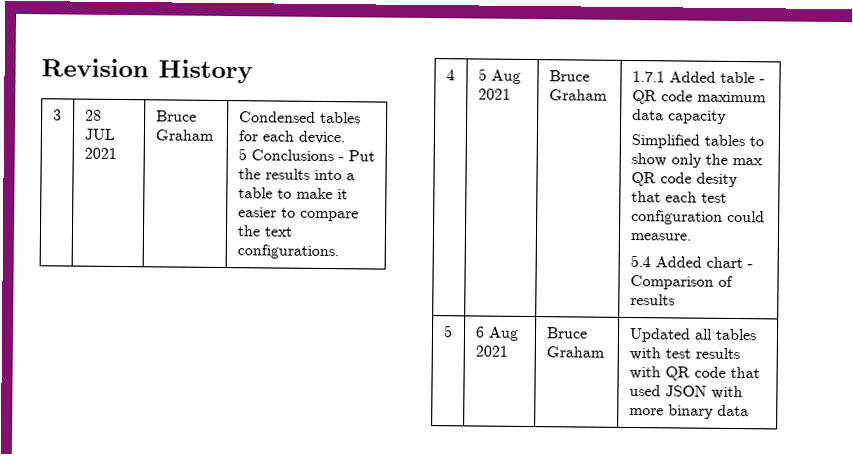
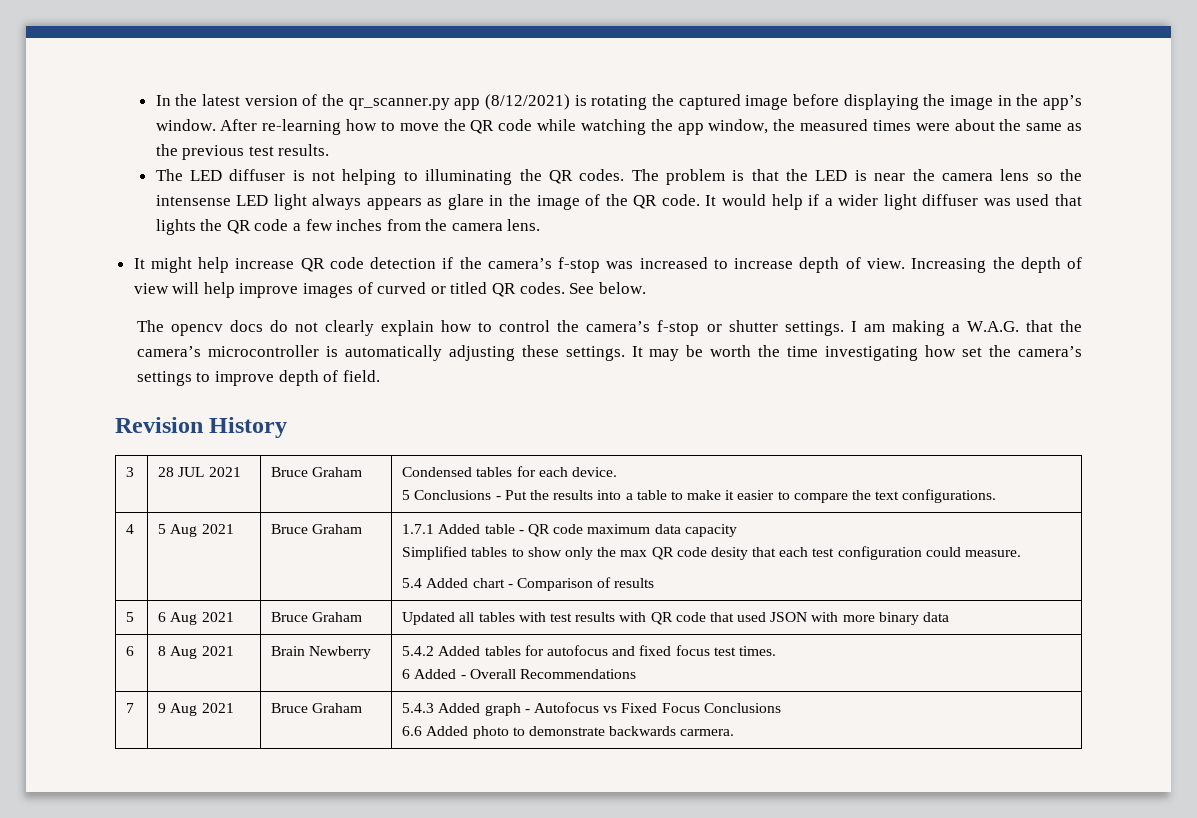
+ In the latest version of the qr_scanner.py app (8/12/2021) is rotating the captured image before displaying the image in the app’s window. After re-learning how to move the QR code while watching the app window, the measured times were about the same as the previous test results.
+ The LED diffuser is not helping to illuminating the QR codes. The problem is that the LED is near the camera lens so the intensense LED light always appears as glare in the image of the QR code. It would help if a wider light diffuser was used that lights the QR code a few inches from the camera lens.
+ It might help increase QR code detection if the camera’s f-stop was increased to increase depth of view. Increasing the depth of view will help improve images of curved or titled QR codes. See below.
+ The opencv docs do not clearly explain how to control the camera’s f-stop or shutter settings. I am making a W.A.G. that the camera’s microcontroller is automatically adjusting these settings. It may be worth the time investigating how set the camera’s settings to improve depth of field.
+ 6 | 8 Aug 2021 | Brain Newberry | 5.4.2 Added tables for autofocus and fixed focus test times.
+ 6 Added - Overall Recommendations
+ 7 | 9 Aug 2021 | Bruce Graham | 5.4.3 Added graph - Autofocus vs Fixed Focus Conclusions
+ 6.6 Added photo to demonstrate backwards carmera.

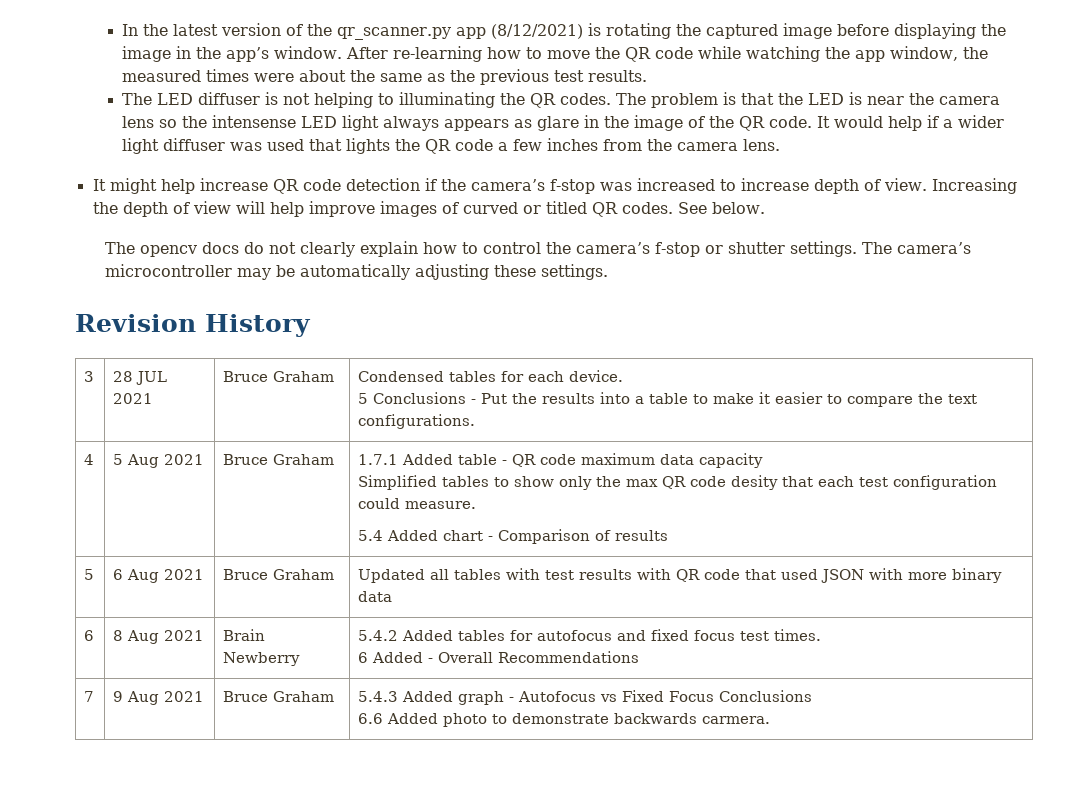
- I am making a W.A.G. that the camera’s microcontroller is automatically adjusting these settings. It may be worth the time investigating how set the camera’s settings to improve depth of field.
+ The camera’s microcontroller may be automatically adjusting these settings.

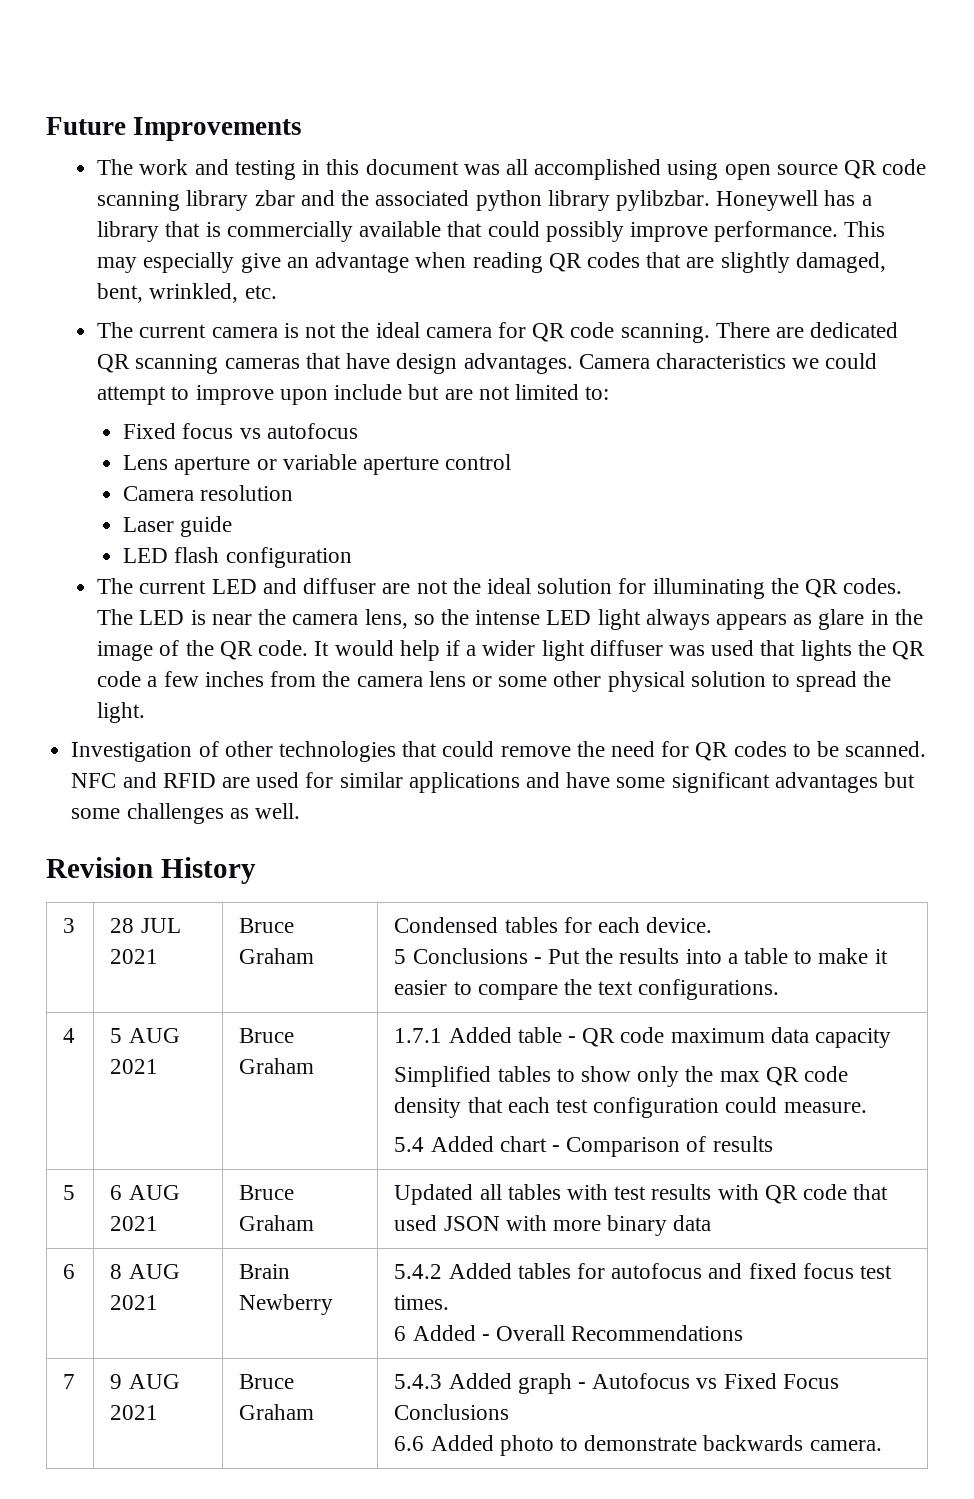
- In the latest version of the qr_scanner.py app (8/12/2021) is rotating the captured image before displaying the image in the app’s window. After re-learning how to move the QR code while watching the app window, the measured times were about the same as the previous test results.
- The LED diffuser is not helping to illuminating the QR codes.
+ Future Improvements
+ The work and testing in this document was all accomplished using open source QR code scanning library zbar and the associated python library pylibzbar. Honeywell has a library that is commercially available that could possibly improve performance. This may especially give an advantage when reading QR codes that are slightly damaged, bent, wrinkled, etc.
+ The current camera is not the ideal camera for QR code scanning. There are dedicated QR scanning cameras that have design advantages. Camera characteristics we could attempt to improve upon include but are not limited to:
+ Fixed focus vs autofocus
+ Lens aperture or variable aperture control
+ Camera resolution
+ Laser guide
+ LED flash configuration
+ The current LED and diffuser are not the ideal solution for illuminating the QR codes.
- The problem is that the LED is near the camera lens so the intensense LED light always appears as glare in the image of the QR code.
+ The LED is near the camera lens, so the intense LED light always appears as glare in the image of the QR code.
- It would help if a wider light diffuser was used that lights the QR code a few inches from the camera lens.
- It might help increase QR code detection if the camera’s f-stop was increased to increase depth of view. Increasing the depth of view will help improve images of curved or titled QR codes. See below.
- The opencv docs do not clearly explain how to control the camera’s f-stop or shutter settings. The camera’s microcontroller may be automatically adjusting these settings.
+ It would help if a wider light diffuser was used that lights the QR code a few inches from the camera lens or some other physical solution to spread the light.
+ Investigation of other technologies that could remove the need for QR codes to be scanned. NFC and RFID are used for similar applications and have some significant advantages but some challenges as well.
- 4 | 5 Aug 2021 | Bruce Graham | 1.7.1 Added table - QR code maximum data capacity
- Simplified tables to show only the max QR code desity that each test configuration could measure.
+ 4 | 5 AUG 2021 | Bruce Graham | 1.7.1 Added table - QR code maximum data capacity
+ Simplified tables to show only the max QR code density that each test configuration could measure.
- 5 | 6 Aug 2021 | Bruce Graham | Updated all tables with test results with QR code that used JSON with more binary data
+ 5 | 6 AUG 2021 | Bruce Graham | Updated all tables with test results with QR code that used JSON with more binary data
- 6 | 8 Aug 2021 | Brain Newberry | 5.4.2 Added tables for autofocus and fixed focus test times.
+ 6 | 8 AUG 2021 | Brain Newberry | 5.4.2 Added tables for autofocus and fixed focus test times.
- 7 | 9 Aug 2021 | Bruce Graham | 5.4.3 Added graph - Autofocus vs Fixed Focus Conclusions
- 6.6 Added photo to demonstrate backwards carmera.
+ 7 | 9 AUG 2021 | Bruce Graham | 5.4.3 Added graph - Autofocus vs Fixed Focus Conclusions
+ 6.6 Added photo to demonstrate backwards camera.

